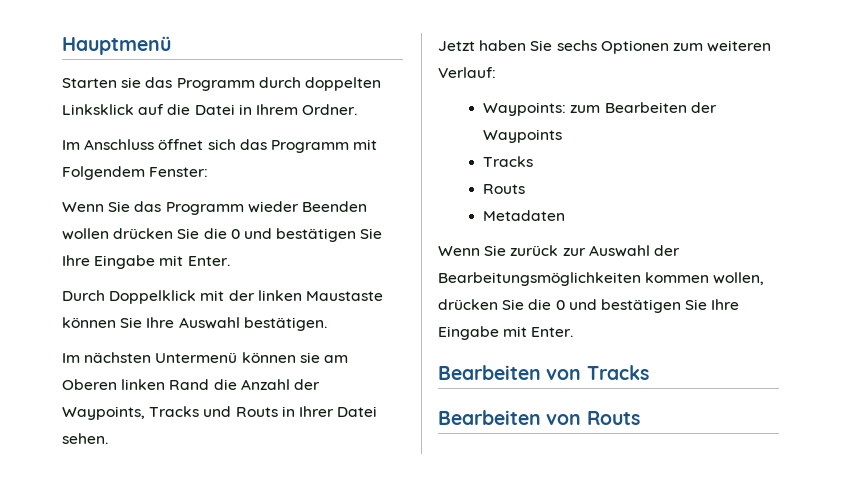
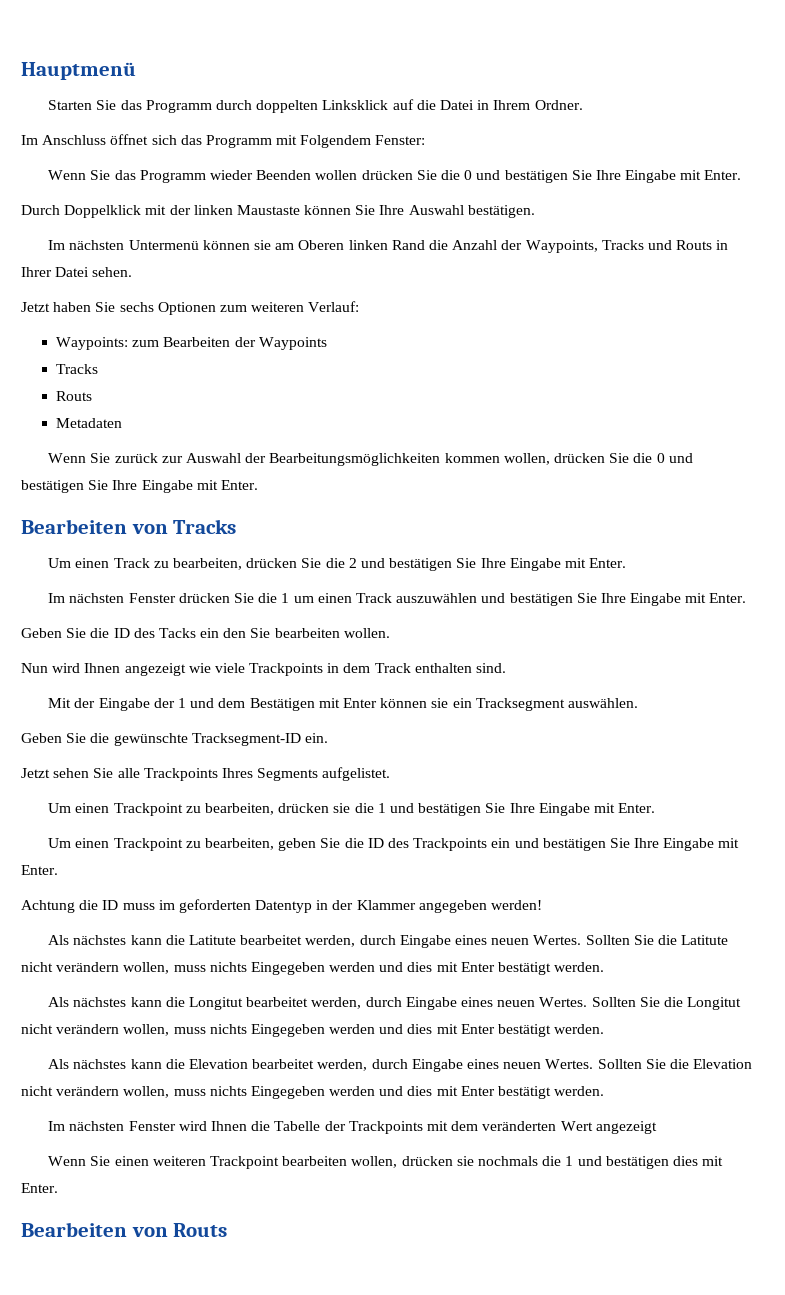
- Starten sie das Programm durch doppelten Linksklick auf die Datei in Ihrem Ordner.
+ Starten Sie das Programm durch doppelten Linksklick auf die Datei in Ihrem Ordner.
+ Um einen Track zu bearbeiten, drücken Sie die 2 und bestätigen Sie Ihre Eingabe mit Enter.
+ Im nächsten Fenster drücken Sie die 1 um einen Track auszuwählen und bestätigen Sie Ihre Eingabe mit Enter.
+ Geben Sie die ID des Tacks ein den Sie bearbeiten wollen.
+ Nun wird Ihnen angezeigt wie viele Trackpoints in dem Track enthalten sind.
+ Mit der Eingabe der 1 und dem Bestätigen mit Enter können sie ein Tracksegment auswählen.
+ Geben Sie die gewünschte Tracksegment-ID ein.
+ Jetzt sehen Sie alle Trackpoints Ihres Segments aufgelistet.
+ Um einen Trackpoint zu bearbeiten, drücken sie die 1 und bestätigen Sie Ihre Eingabe mit Enter.
+ Um einen Trackpoint zu bearbeiten, geben Sie die ID des Trackpoints ein und bestätigen Sie Ihre Eingabe mit Enter.
+ Achtung die ID muss im geforderten Datentyp in der Klammer angegeben werden!
+ Als nächstes kann die Latitute bearbeitet werden, durch Eingabe eines neuen Wertes. Sollten Sie die Latitute nicht verändern wollen, muss nichts Eingegeben werden und dies mit Enter bestätigt werden.
+ Als nächstes kann die Longitut bearbeitet werden, durch Eingabe eines neuen Wertes. Sollten Sie die Longitut nicht verändern wollen, muss nichts Eingegeben werden und dies mit Enter bestätigt werden.
+ Als nächstes kann die Elevation bearbeitet werden, durch Eingabe eines neuen Wertes. Sollten Sie die Elevation nicht verändern wollen, muss nichts Eingegeben werden und dies mit Enter bestätigt werden.
+ Im nächsten Fenster wird Ihnen die Tabelle der Trackpoints mit dem veränderten Wert angezeigt
+ Wenn Sie einen weiteren Trackpoint bearbeiten wollen, drücken sie nochmals die 1 und bestätigen dies mit Enter.

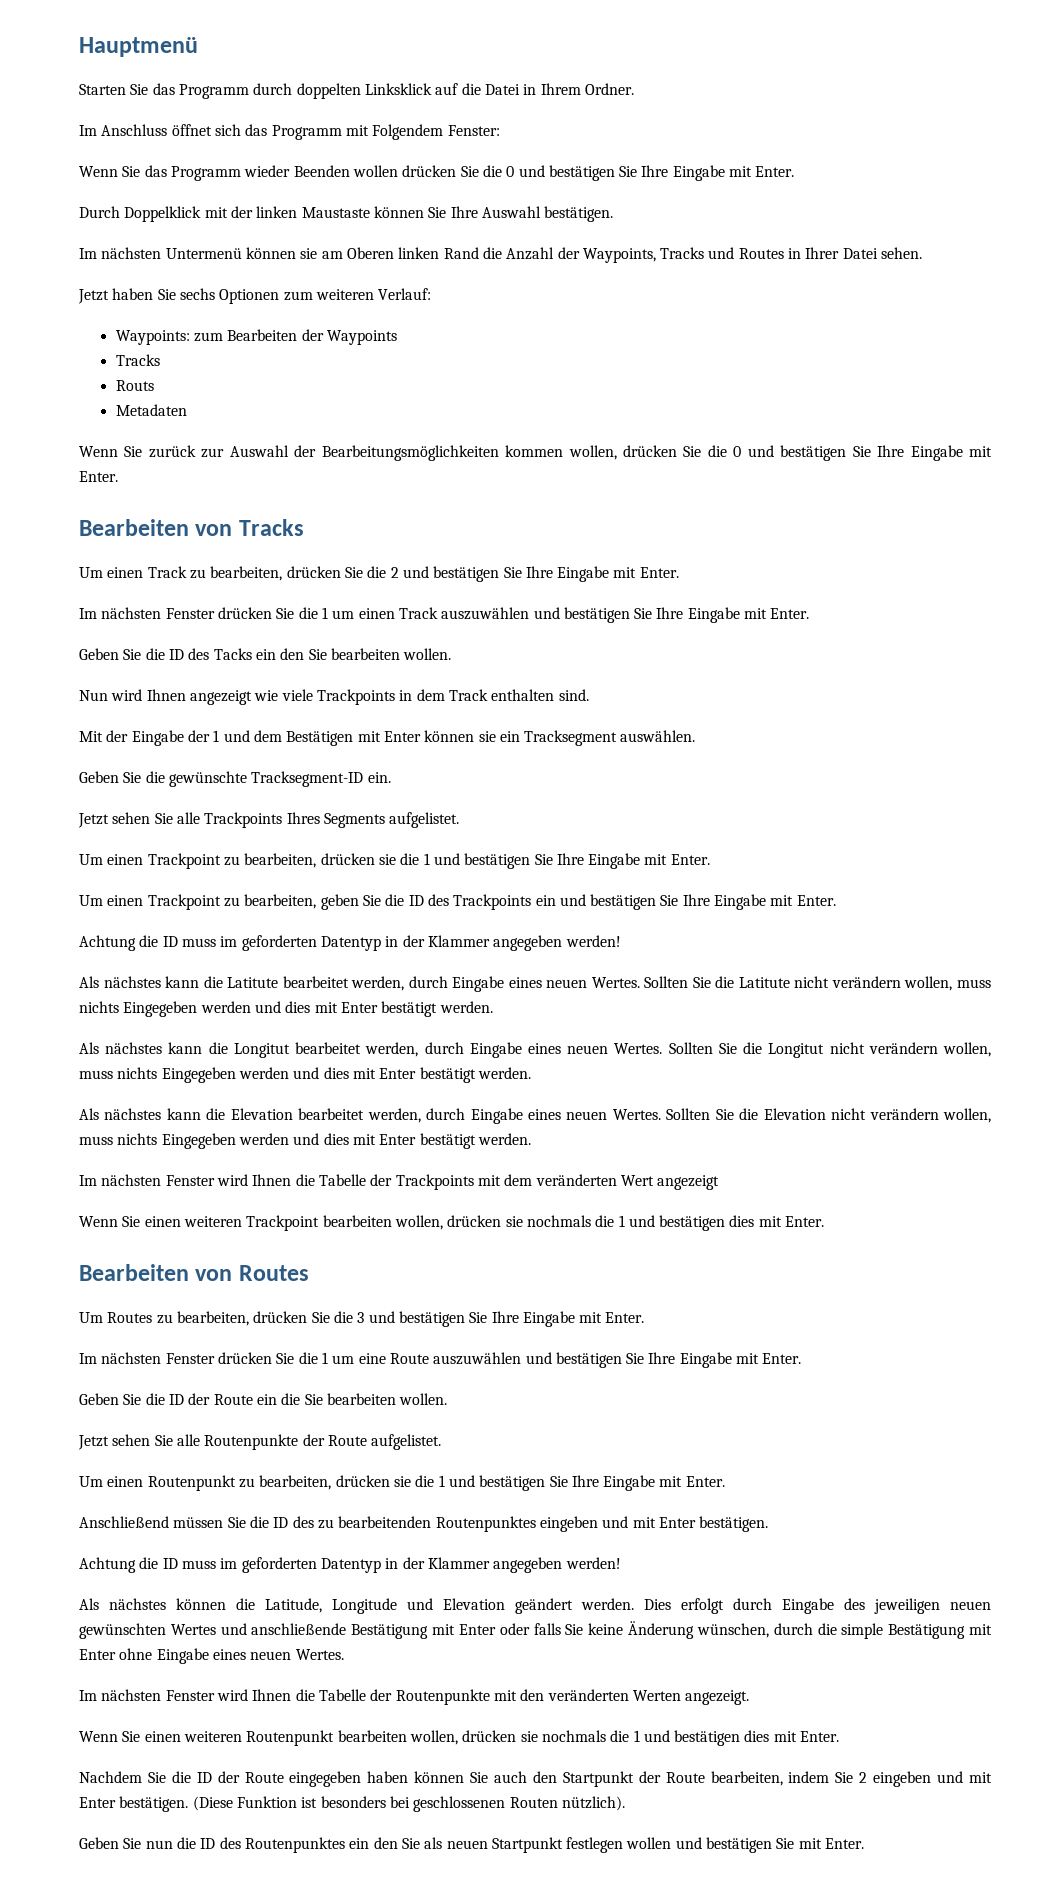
- Im nächsten Untermenü können sie am Oberen linken Rand die Anzahl der Waypoints, Tracks und Routs in Ihrer Datei sehen.
+ Im nächsten Untermenü können sie am Oberen linken Rand die Anzahl der Waypoints, Tracks und Routes in Ihrer Datei sehen.
- Bearbeiten von Routs
+ Bearbeiten von Routes
+ Um Routes zu bearbeiten, drücken Sie die 3 und bestätigen Sie Ihre Eingabe mit Enter.
+ Im nächsten Fenster drücken Sie die 1 um eine Route auszuwählen und bestätigen Sie Ihre Eingabe mit Enter.
+ Geben Sie die ID der Route ein die Sie bearbeiten wollen.
+ Jetzt sehen Sie alle Routenpunkte der Route aufgelistet.
+ Um einen Routenpunkt zu bearbeiten, drücken sie die 1 und bestätigen Sie Ihre Eingabe mit Enter.
+ Anschließend müssen Sie die ID des zu bearbeitenden Routenpunktes eingeben und mit Enter bestätigen.
+ Achtung die ID muss im geforderten Datentyp in der Klammer angegeben werden!
+ Als nächstes können die Latitude, Longitude und Elevation geändert werden. Dies erfolgt durch Eingabe des jeweiligen neuen gewünschten Wertes und anschließende Bestätigung mit Enter oder falls Sie keine Änderung wünschen, durch die simple Bestätigung mit Enter ohne Eingabe eines neuen Wertes.
+ Im nächsten Fenster wird Ihnen die Tabelle der Routenpunkte mit den veränderten Werten angezeigt.
+ Wenn Sie einen weiteren Routenpunkt bearbeiten wollen, drücken sie nochmals die 1 und bestätigen dies mit Enter.
+ Nachdem Sie die ID der Route eingegeben haben können Sie auch den Startpunkt der Route bearbeiten, indem Sie 2 eingeben und mit Enter bestätigen. (Diese Funktion ist besonders bei geschlossenen Routen nützlich).
+ Geben Sie nun die ID des Routenpunktes ein den Sie als neuen Startpunkt festlegen wollen und bestätigen Sie mit Enter.

